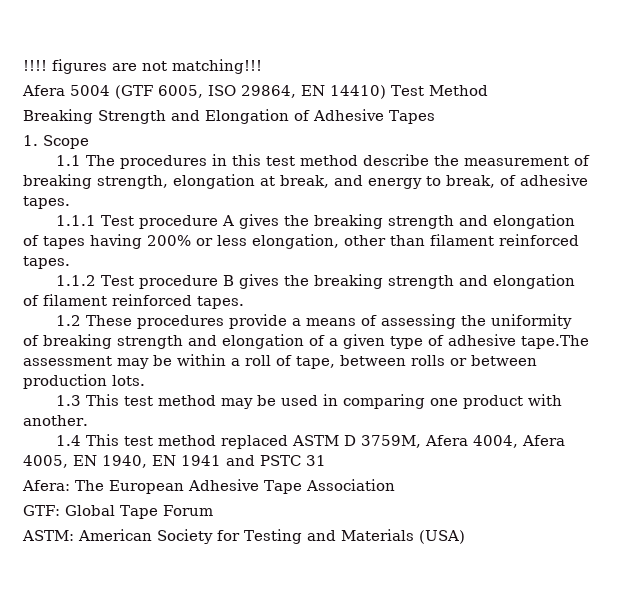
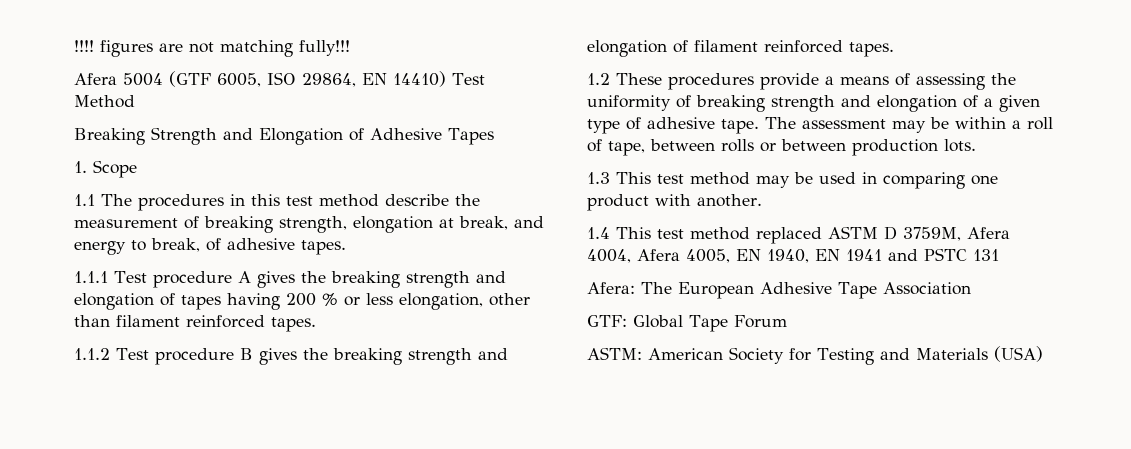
- !!!! figures are not matching!!!
+ !!!! figures are not matching fully!!!
- 1.1.1 Test procedure A gives the breaking strength and elongation of tapes having 200% or less elongation, other than filament reinforced tapes.
+ 1.1.1 Test procedure A gives the breaking strength and elongation of tapes having 200 % or less elongation, other than filament reinforced tapes.
- 1.2 These procedures provide a means of assessing the uniformity of breaking strength and elongation of a given type of adhesive tape.The assessment may be within a roll of tape, between rolls or between production lots.
+ 1.2 These procedures provide a means of assessing the uniformity of breaking strength and elongation of a given type of adhesive tape. The assessment may be within a roll of tape, between rolls or between production lots.
- 1.4 This test method replaced ASTM D 3759M, Afera 4004, Afera 4005, EN 1940, EN 1941 and PSTC 31
+ 1.4 This test method replaced ASTM D 3759M, Afera 4004, Afera 4005, EN 1940, EN 1941 and PSTC 131

